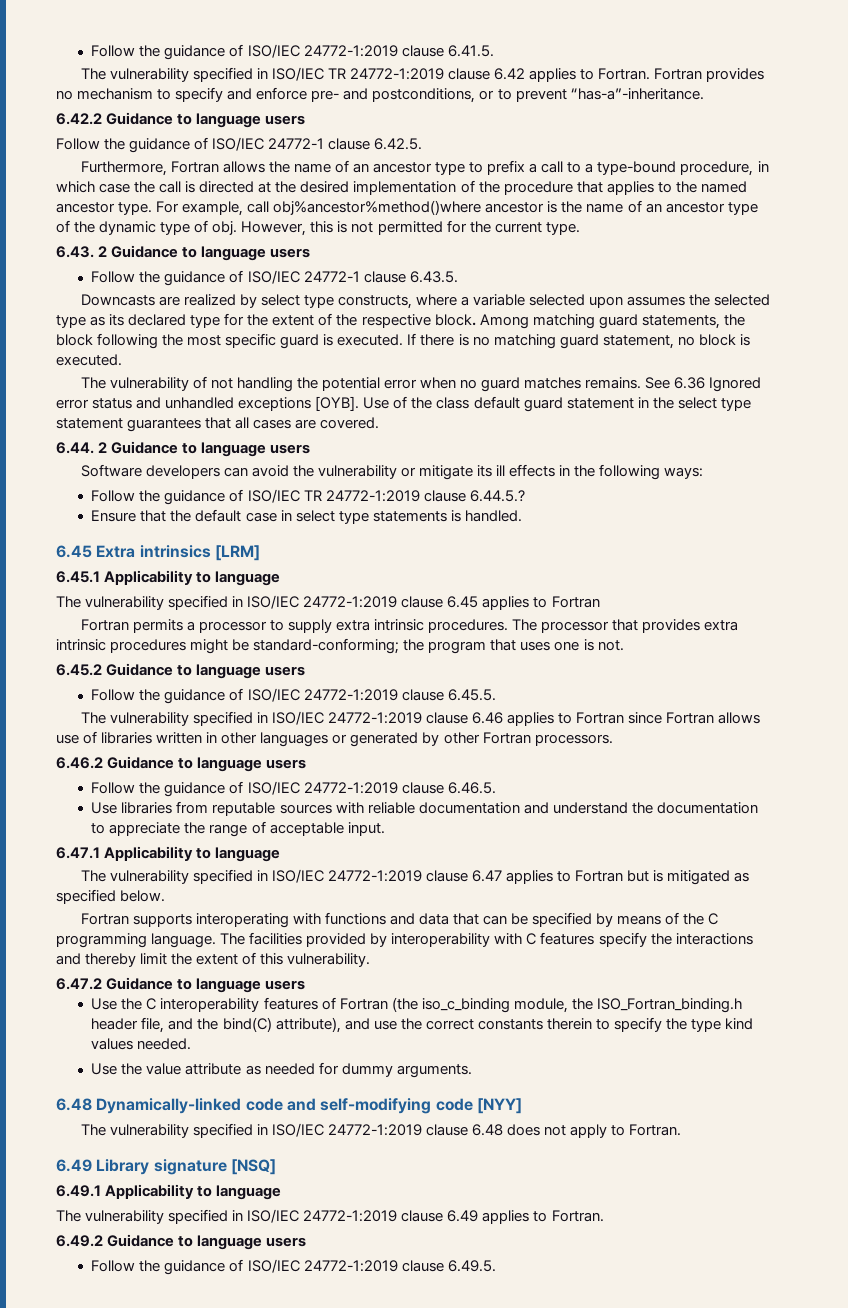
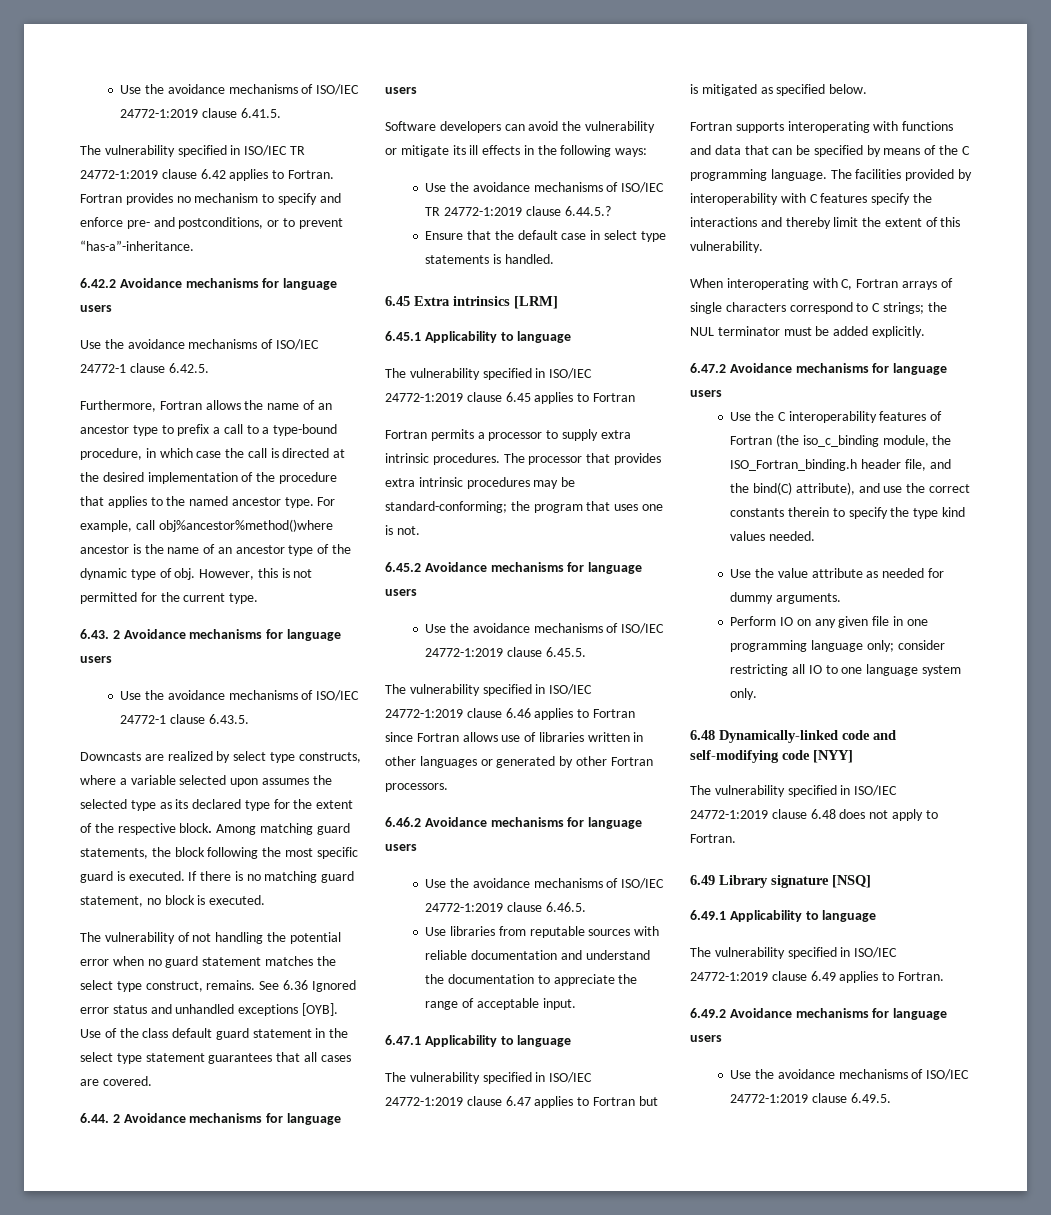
- Follow the guidance of ISO/IEC 24772-1:2019 clause 6.41.5.
+ Use the avoidance mechanisms of ISO/IEC 24772-1:2019 clause 6.41.5.
- 6.42.2 Guidance to language users
- Follow the guidance of ISO/IEC 24772-1 clause 6.42.5.
+ 6.42.2 Avoidance mechanisms for language users
+ Use the avoidance mechanisms of ISO/IEC 24772-1 clause 6.42.5.
- 6.43. 2 Guidance to language users
- Follow the guidance of ISO/IEC 24772-1 clause 6.43.5.
+ 6.43. 2 Avoidance mechanisms for language users
+ Use the avoidance mechanisms of ISO/IEC 24772-1 clause 6.43.5.
- The vulnerability of not handling the potential error when no guard matches remains.
+ The vulnerability of not handling the potential error when no guard statement matches the select type construct, remains.
- 6.44. 2 Guidance to language users
+ 6.44. 2 Avoidance mechanisms for language users
- Follow the guidance of ISO/IEC TR 24772-1:2019 clause 6.44.5.?
+ Use the avoidance mechanisms of ISO/IEC TR 24772-1:2019 clause 6.44.5.?
- The processor that provides extra intrinsic procedures might be standard-conforming; the program that uses one is not.
+ The processor that provides extra intrinsic procedures may be standard-conforming; the program that uses one is not.
- 6.45.2 Guidance to language users
- Follow the guidance of ISO/IEC 24772-1:2019 clause 6.45.5.
+ 6.45.2 Avoidance mechanisms for language users
+ Use the avoidance mechanisms of ISO/IEC 24772-1:2019 clause 6.45.5.
- 6.46.2 Guidance to language users
- Follow the guidance of ISO/IEC 24772-1:2019 clause 6.46.5.
+ 6.46.2 Avoidance mechanisms for language users
+ Use the avoidance mechanisms of ISO/IEC 24772-1:2019 clause 6.46.5.
- 6.47.2 Guidance to language users
+ When interoperating with C, Fortran arrays of single characters correspond to C strings; the NUL terminator must be added explicitly.
+ 6.47.2 Avoidance mechanisms for language users
+ Perform IO on any given file in one programming language only; consider restricting all IO to one language system only.
- 6.49.2 Guidance to language users
- Follow the guidance of ISO/IEC 24772-1:2019 clause 6.49.5.
+ 6.49.2 Avoidance mechanisms for language users
+ Use the avoidance mechanisms of ISO/IEC 24772-1:2019 clause 6.49.5.

